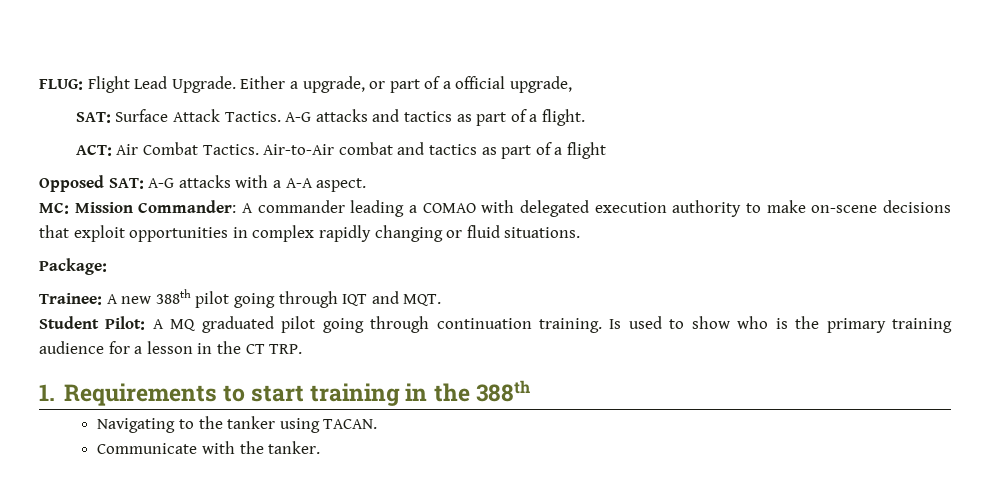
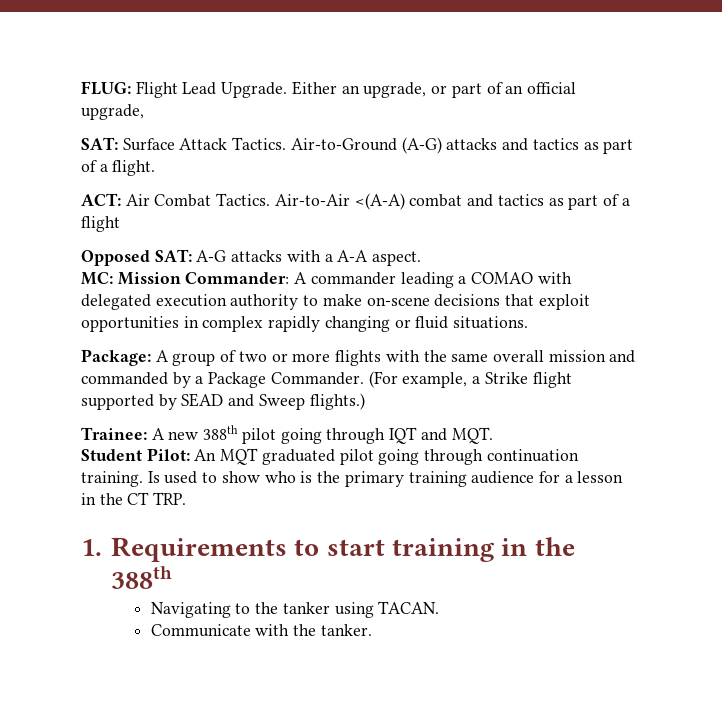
- Either a upgrade, or part of a official upgrade,
+ Either an upgrade, or part of an official upgrade,
- A-G attacks and tactics as part of a flight.
+ Air-to-Ground (A-G) attacks and tactics as part of a flight.
- Air-to-Air combat and tactics as part of a flight
+ Air-to-Air <(A-A) combat and tactics as part of a flight
- Package:
+ Package: A group of two or more flights with the same overall mission and commanded by a Package Commander. (For example, a Strike flight supported by SEAD and Sweep flights.)
- Student Pilot: A MQ graduated pilot going through continuation training.
+ Student Pilot: An MQT graduated pilot going through continuation training.

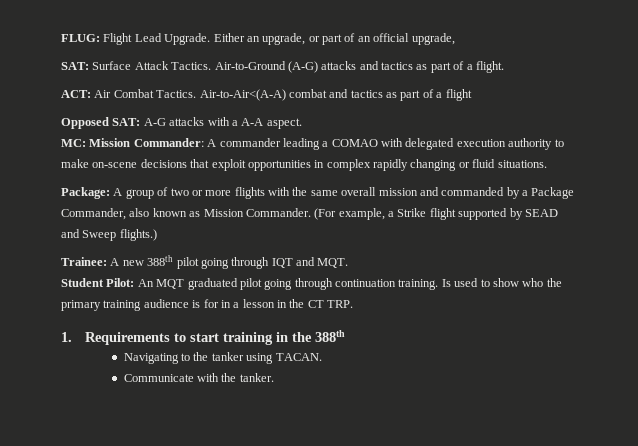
- Air-to-Air <(A-A) combat and tactics as part of a flight
+ Air-to-Air<(A-A) combat and tactics as part of a flight
- Package: A group of two or more flights with the same overall mission and commanded by a Package Commander.
+ Package: A group of two or more flights with the same overall mission and commanded by a Package Commander, also known as Mission Commander.
- Is used to show who is the primary training audience for a lesson in the CT TRP.
+ Is used to show who the primary training audience is for in a lesson in the CT TRP.

